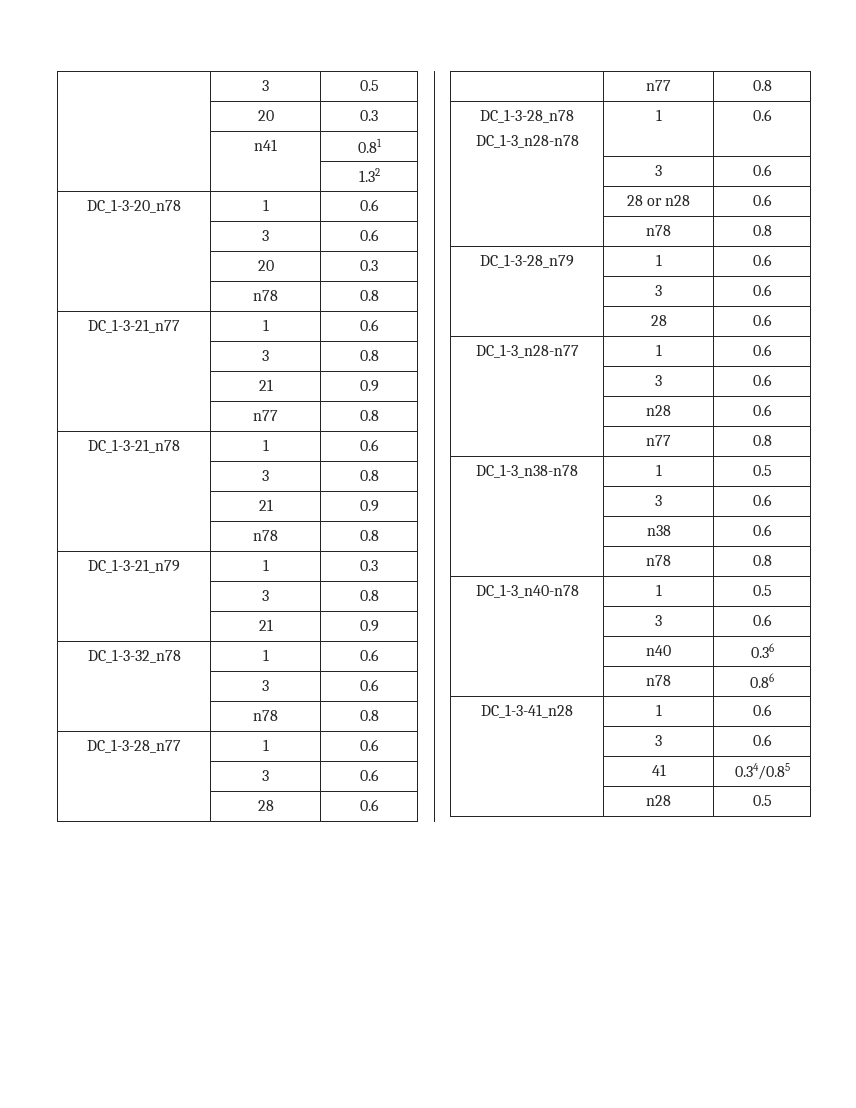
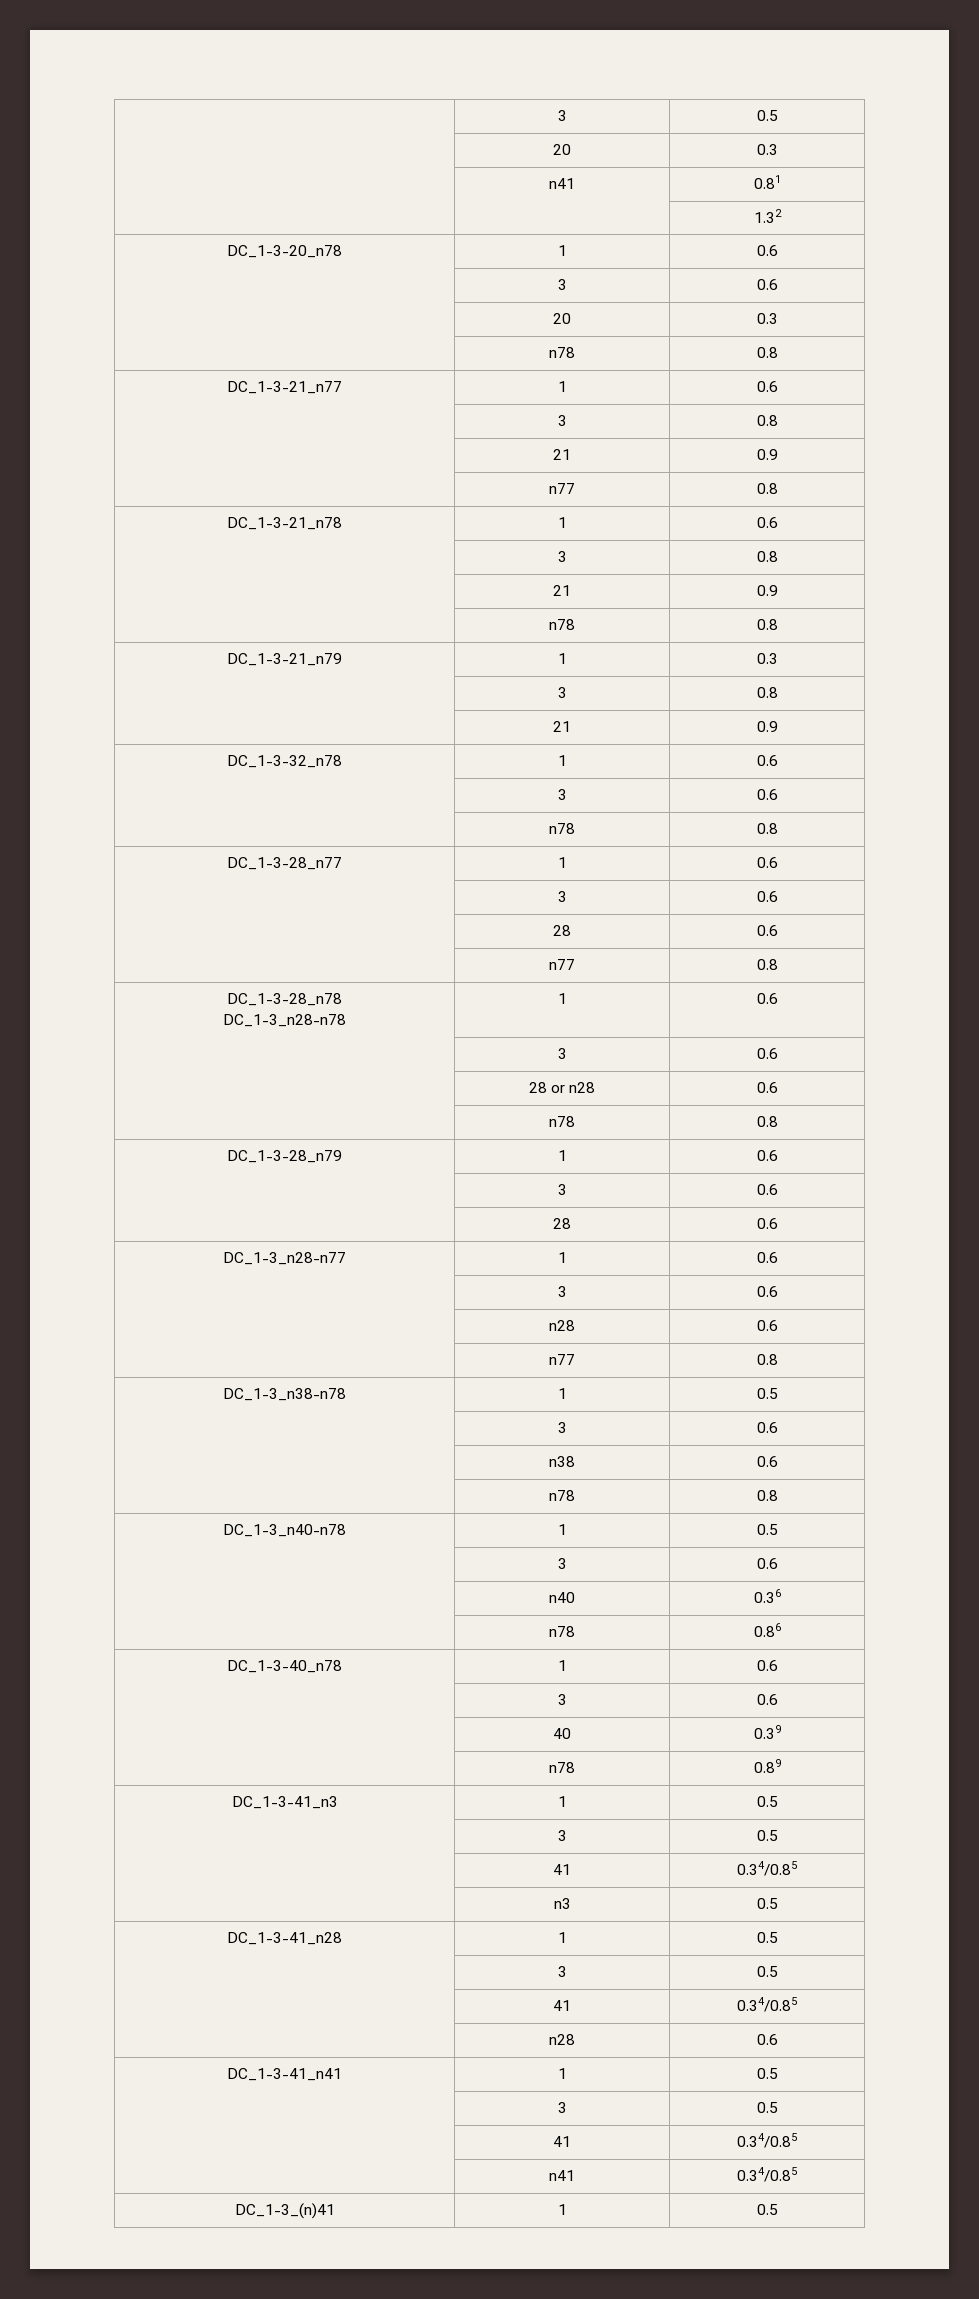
- DC_1-3-41_n28 | 1 | 0.6
+ DC_1-3-40_n78 | 1 | 0.6
  | 3 | 0.6
+ | 40 | 0.39
+ | n78 | 0.89
+ DC_1-3-41_n3 | 1 | 0.5
+ | 3 | 0.5
  | 41 | 0.34/0.85
- | n28 | 0.5
+ | n3 | 0.5
+ DC_1-3-41_n28 | 1 | 0.5
+ | 3 | 0.5
+ | 41 | 0.34/0.85
+ | n28 | 0.6
+ DC_1-3-41_n41 | 1 | 0.5
+ | 3 | 0.5
+ | 41 | 0.34/0.85
+ | n41 | 0.34/0.85
+ DC_1-3_(n)41 | 1 | 0.5

